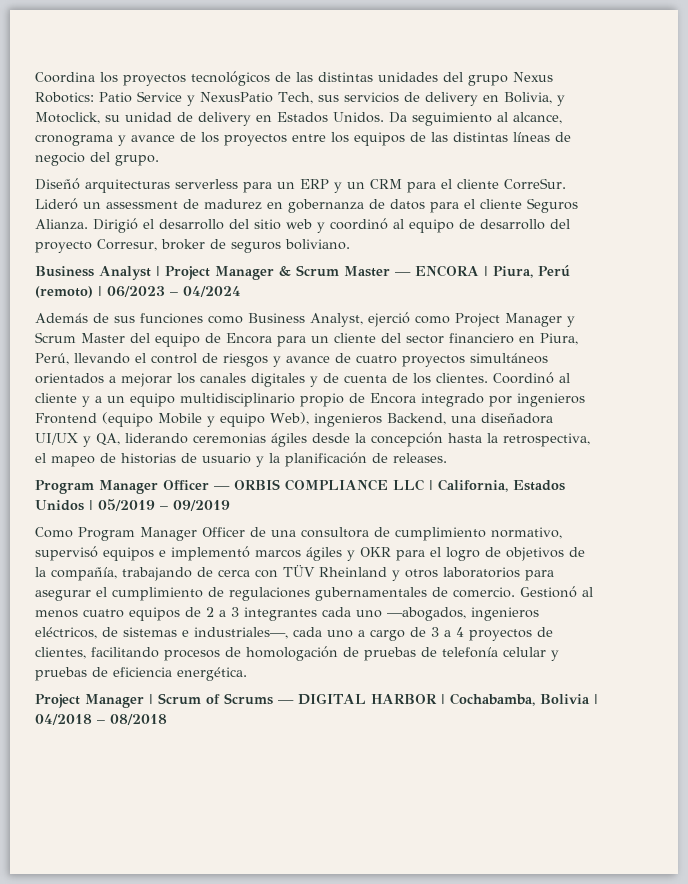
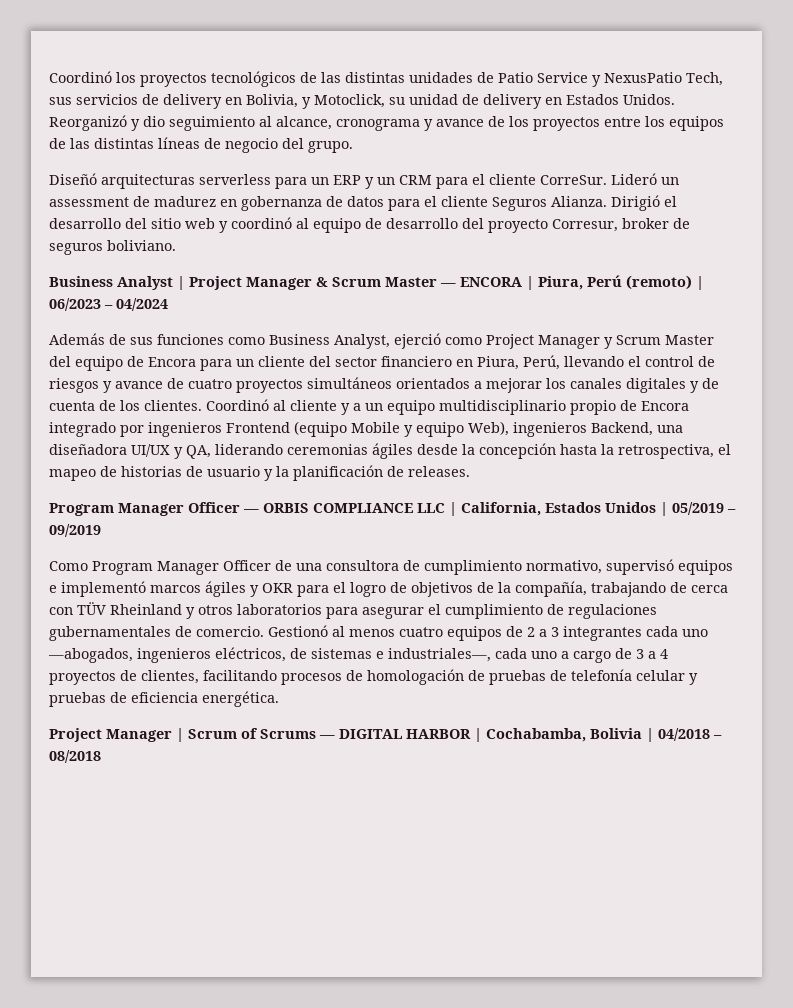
- Coordina los proyectos tecnológicos de las distintas unidades del grupo Nexus Robotics: Patio Service y NexusPatio Tech, sus servicios de delivery en Bolivia, y Motoclick, su unidad de delivery en Estados Unidos.
+ Coordinó los proyectos tecnológicos de las distintas unidades de Patio Service y NexusPatio Tech, sus servicios de delivery en Bolivia, y Motoclick, su unidad de delivery en Estados Unidos.
- Da seguimiento al alcance, cronograma y avance de los proyectos entre los equipos de las distintas líneas de negocio del grupo.
+ Reorganizó y dio seguimiento al alcance, cronograma y avance de los proyectos entre los equipos de las distintas líneas de negocio del grupo.

